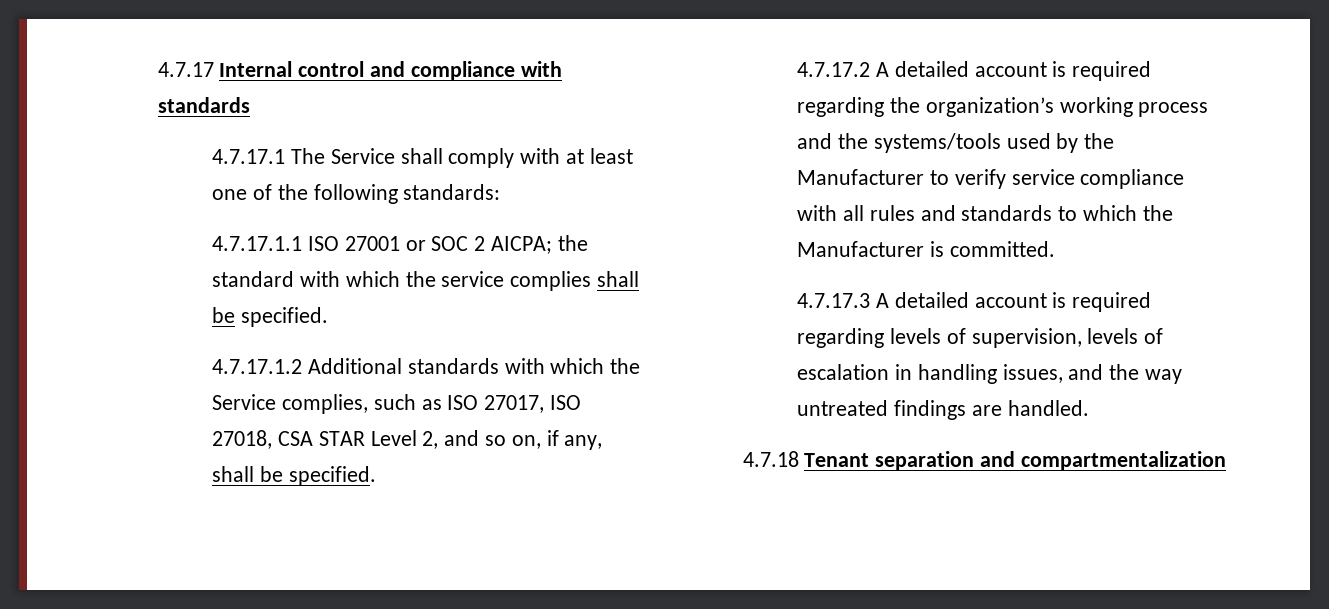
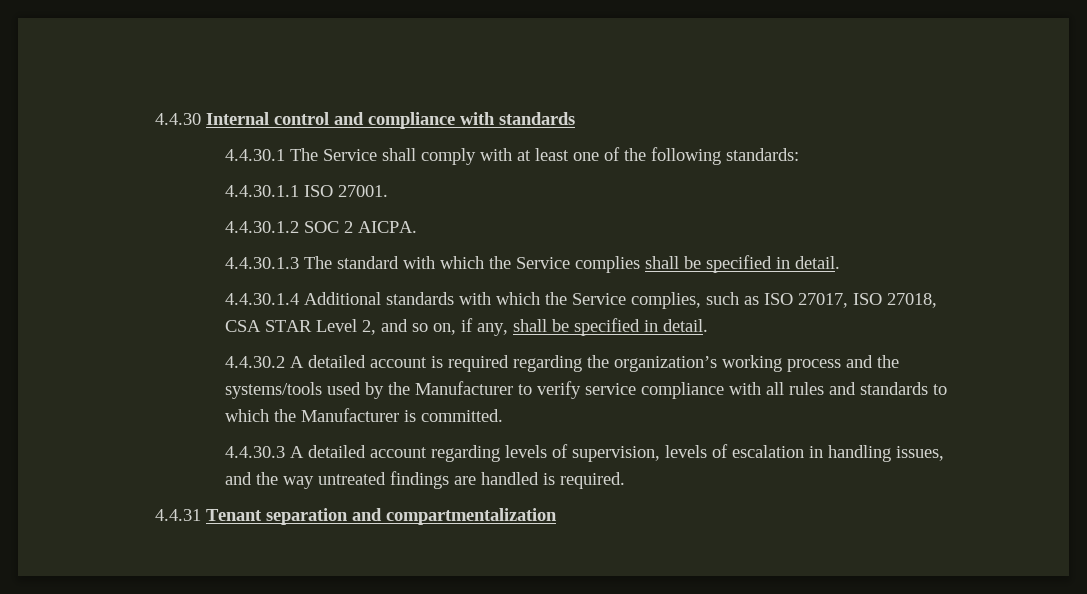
- 4.7.17 Internal control and compliance with standards
+ 4.4.30 Internal control and compliance with standards
- 4.7.17.1 The Service shall comply with at least one of the following standards:
+ 4.4.30.1 The Service shall comply with at least one of the following standards:
- 4.7.17.1.1 ISO 27001 or SOC 2 AICPA; the standard with which the service complies shall be specified.
- 4.7.17.1.2 Additional standards with which the Service complies, such as ISO 27017, ISO 27018, CSA STAR Level 2, and so on, if any, shall be specified.
- 4.7.17.2 A detailed account is required regarding the organization’s working process and the systems/tools used by the Manufacturer to verify service compliance with all rules and standards to which the Manufacturer is committed.
+ 4.4.30.1.1 ISO 27001.
+ 4.4.30.1.2 SOC 2 AICPA.
+ 4.4.30.1.3 The standard with which the Service complies shall be specified in detail.
+ 4.4.30.1.4 Additional standards with which the Service complies, such as ISO 27017, ISO 27018, CSA STAR Level 2, and so on, if any, shall be specified in detail.
+ 4.4.30.2 A detailed account is required regarding the organization’s working process and the systems/tools used by the Manufacturer to verify service compliance with all rules and standards to which the Manufacturer is committed.
- 4.7.17.3 A detailed account is required regarding levels of supervision, levels of escalation in handling issues, and the way untreated findings are handled.
- 4.7.18 Tenant separation and compartmentalization
+ 4.4.30.3 A detailed account regarding levels of supervision, levels of escalation in handling issues, and the way untreated findings are handled is required.
+ 4.4.31 Tenant separation and compartmentalization

